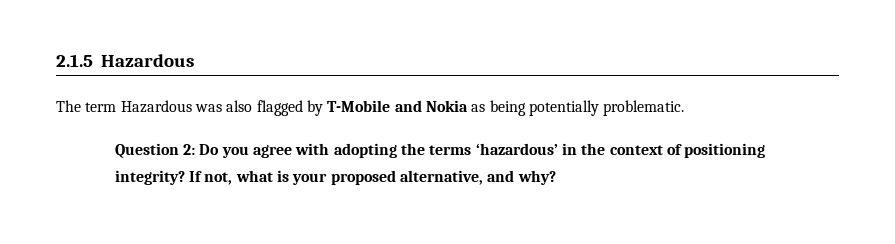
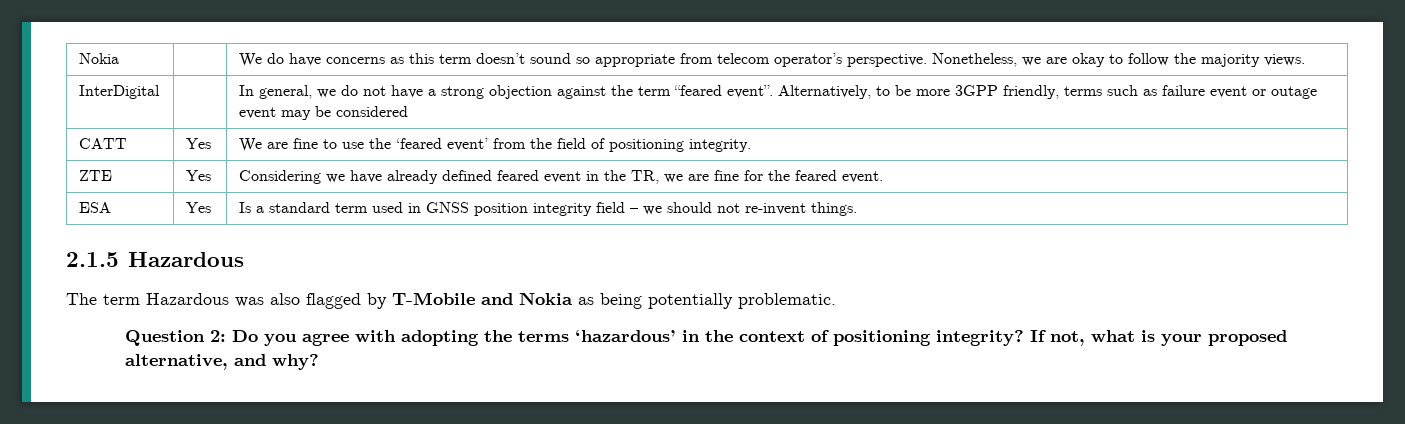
+ Nokia | | We do have concerns as this term doesn’t sound so appropriate from telecom operator’s perspective. Nonetheless, we are okay to follow the majority views.
+ InterDigital | | In general, we do not have a strong objection against the term “feared event”. Alternatively, to be more 3GPP friendly, terms such as failure event or outage event may be considered
+ CATT | Yes | We are fine to use the ‘feared event’ from the field of positioning integrity.
+ ZTE | Yes | Considering we have already defined feared event in the TR, we are fine for the feared event.
+ ESA | Yes | Is a standard term used in GNSS position integrity field – we should not re-invent things.

